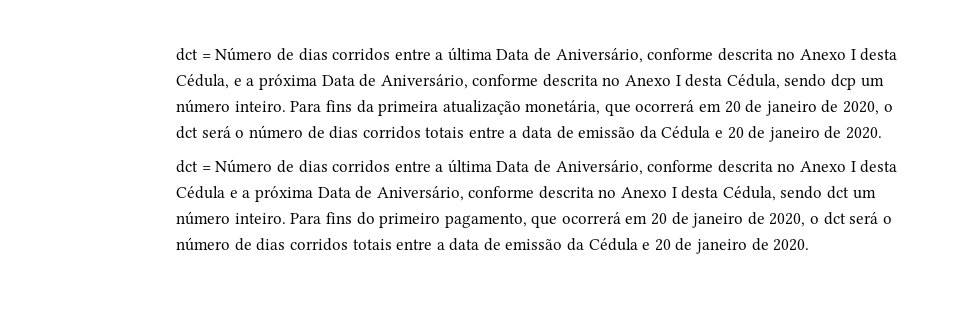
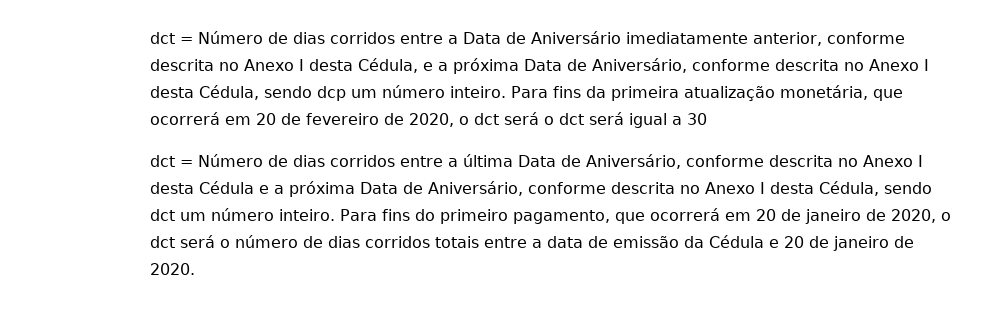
- dct = Número de dias corridos entre a última Data de Aniversário, conforme descrita no Anexo I desta Cédula, e a próxima Data de Aniversário, conforme descrita no Anexo I desta Cédula, sendo dcp um número inteiro.
+ dct = Número de dias corridos entre a Data de Aniversário imediatamente anterior, conforme descrita no Anexo I desta Cédula, e a próxima Data de Aniversário, conforme descrita no Anexo I desta Cédula, sendo dcp um número inteiro.
- Para fins da primeira atualização monetária, que ocorrerá em 20 de janeiro de 2020, o dct será o número de dias corridos totais entre a data de emissão da Cédula e 20 de janeiro de 2020.
+ Para fins da primeira atualização monetária, que ocorrerá em 20 de fevereiro de 2020, o dct será o dct será igual a 30

